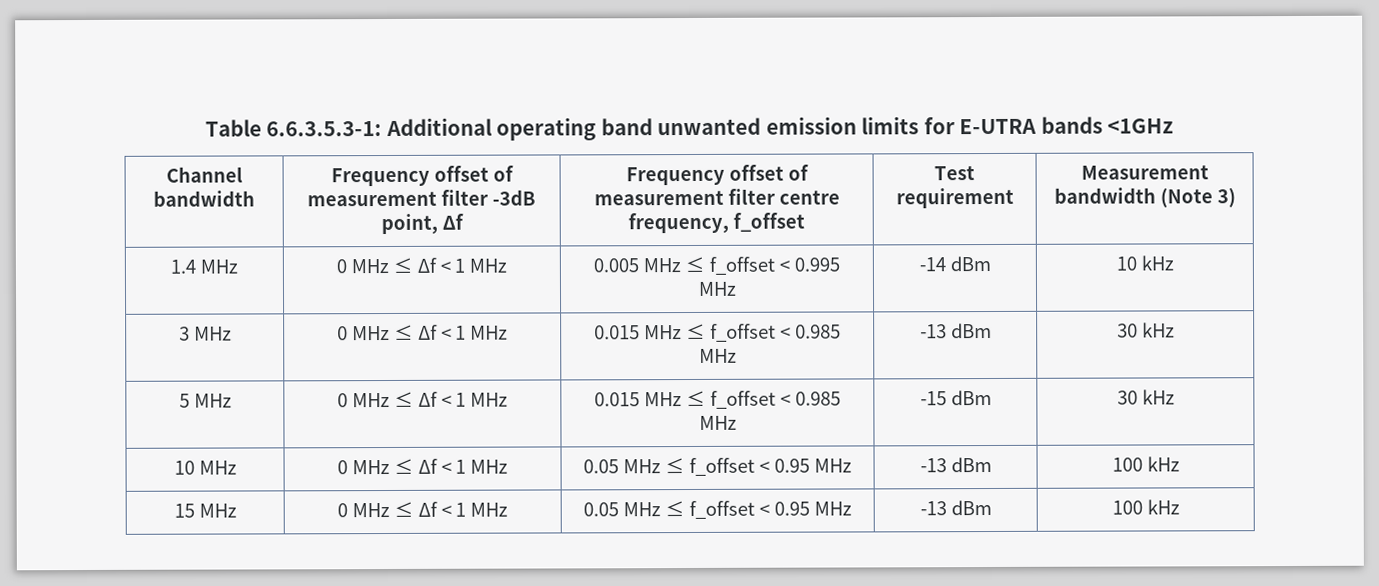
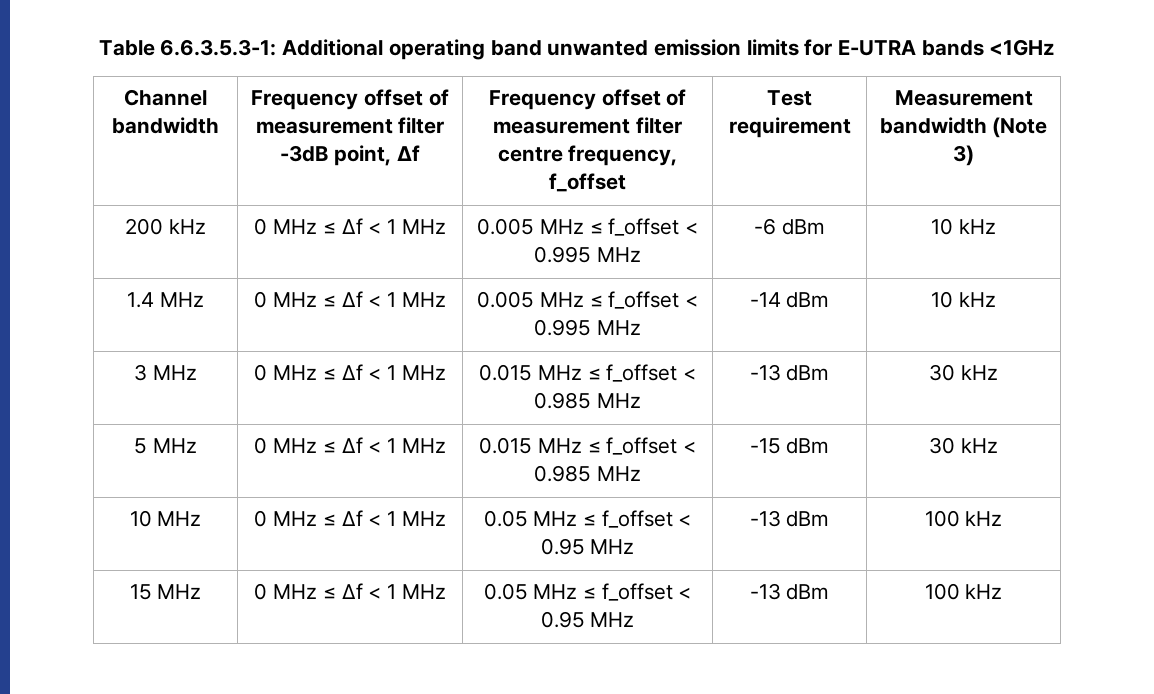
+ 200 kHz | 0 MHz ≤ Δf < 1 MHz | 0.005 MHz ≤ f_offset < 0.995 MHz | -6 dBm | 10 kHz

